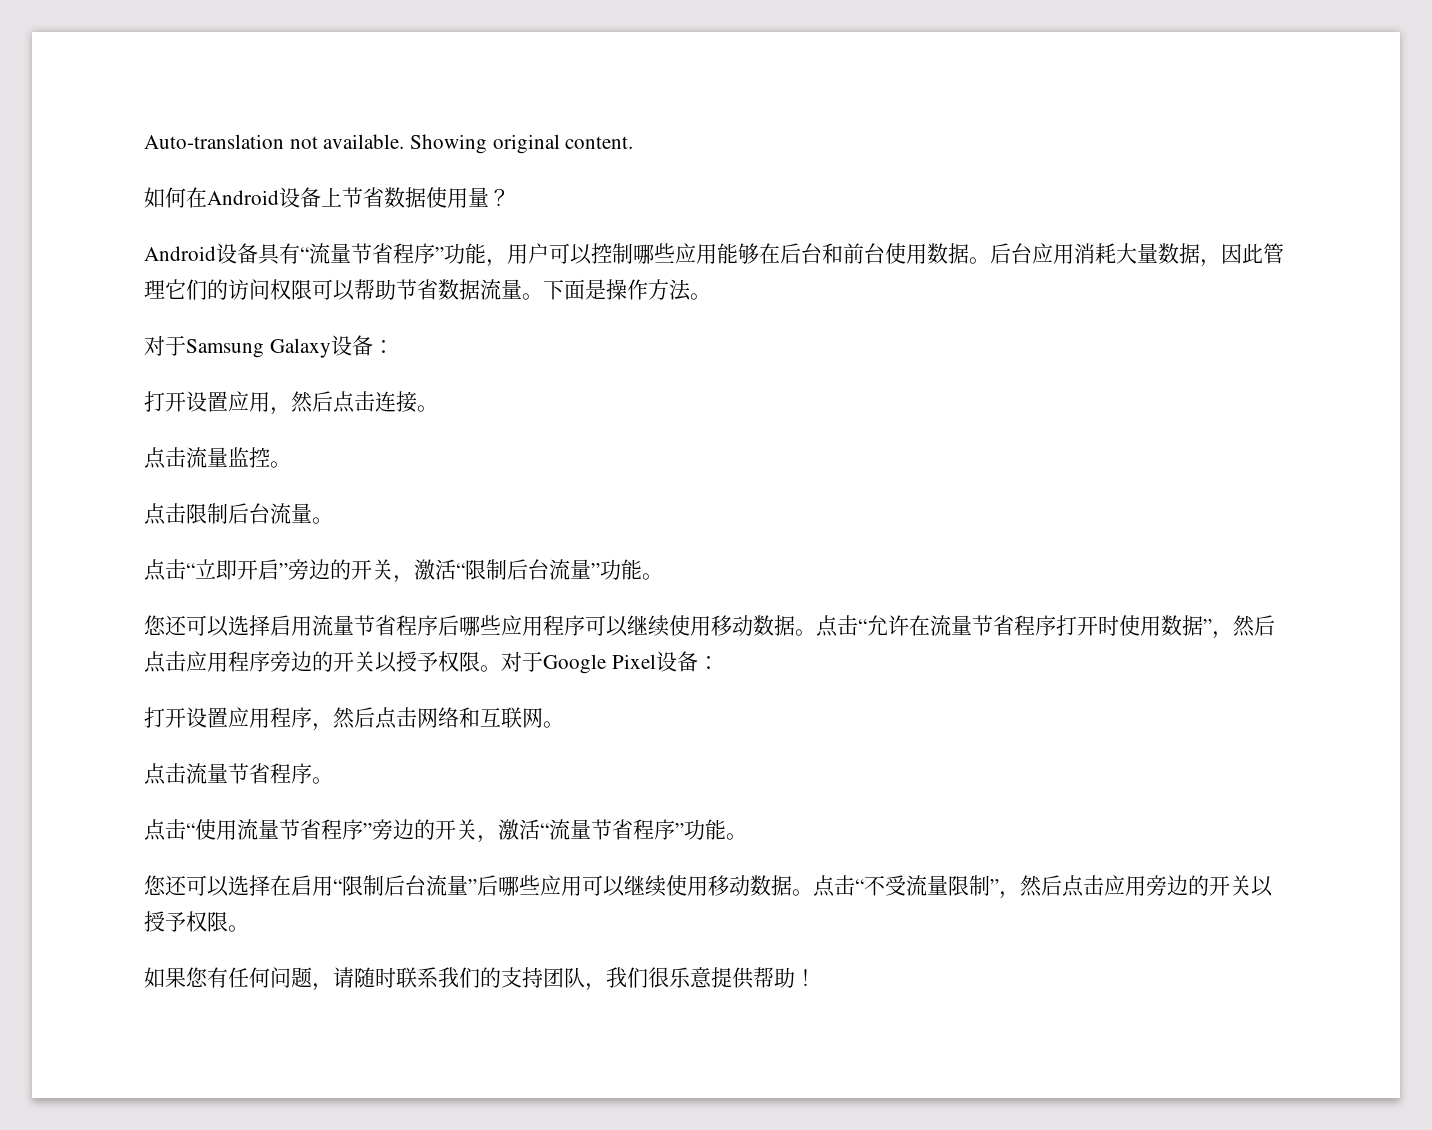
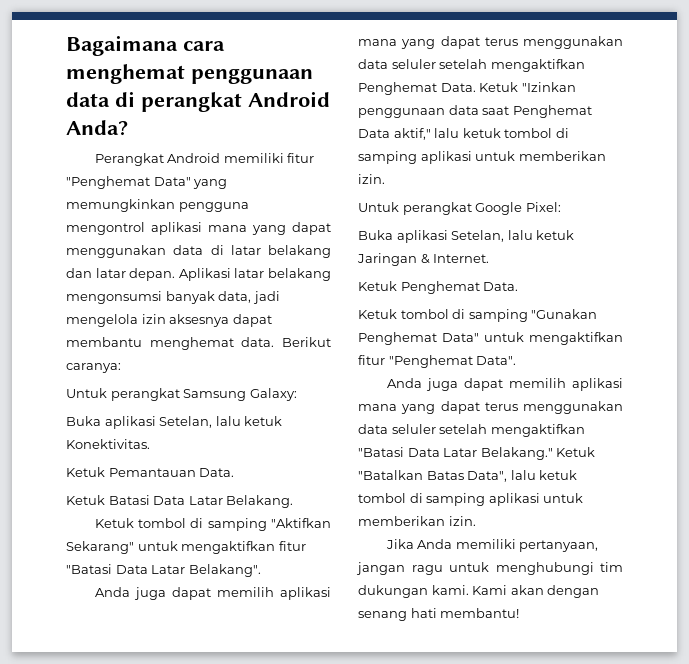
- Auto-translation not available. Showing original content.
- 如何在Android设备上节省数据使用量？
- Android设备具有“流量节省程序”功能，用户可以控制哪些应用能够在后台和前台使用数据。后台应用消耗大量数据，因此管理它们的访问权限可以帮助节省数据流量。下面是操作方法。
- 对于Samsung Galaxy设备：
- 打开设置应用，然后点击连接。
- 点击流量监控。
- 点击限制后台流量。
- 点击“立即开启”旁边的开关，激活“限制后台流量”功能。
- 您还可以选择启用流量节省程序后哪些应用程序可以继续使用移动数据。点击“允许在流量节省程序打开时使用数据”，然后点击应用程序旁边的开关以授予权限。对于Google Pixel设备：
- 打开设置应用程序，然后点击网络和互联网。
- 点击流量节省程序。
- 点击“使用流量节省程序”旁边的开关，激活“流量节省程序”功能。
- 您还可以选择在启用“限制后台流量”后哪些应用可以继续使用移动数据。点击“不受流量限制”，然后点击应用旁边的开关以授予权限。
- 如果您有任何问题，请随时联系我们的支持团队，我们很乐意提供帮助！
+ Bagaimana cara menghemat penggunaan data di perangkat Android Anda?
+ Perangkat Android memiliki fitur "Penghemat Data" yang memungkinkan pengguna mengontrol aplikasi mana yang dapat menggunakan data di latar belakang dan latar depan. Aplikasi latar belakang mengonsumsi banyak data, jadi mengelola izin aksesnya dapat membantu menghemat data. Berikut caranya:
+ Untuk perangkat Samsung Galaxy:
+ Buka aplikasi Setelan, lalu ketuk Konektivitas.
+ Ketuk Pemantauan Data.
+ Ketuk Batasi Data Latar Belakang.
+ Ketuk tombol di samping "Aktifkan Sekarang" untuk mengaktifkan fitur "Batasi Data Latar Belakang".
+ Anda juga dapat memilih aplikasi mana yang dapat terus menggunakan data seluler setelah mengaktifkan Penghemat Data. Ketuk "Izinkan penggunaan data saat Penghemat Data aktif," lalu ketuk tombol di samping aplikasi untuk memberikan izin.
+ Untuk perangkat Google Pixel:
+ Buka aplikasi Setelan, lalu ketuk Jaringan & Internet.
+ Ketuk Penghemat Data.
+ Ketuk tombol di samping "Gunakan Penghemat Data" untuk mengaktifkan fitur "Penghemat Data".
+ Anda juga dapat memilih aplikasi mana yang dapat terus menggunakan data seluler setelah mengaktifkan "Batasi Data Latar Belakang." Ketuk "Batalkan Batas Data", lalu ketuk tombol di samping aplikasi untuk memberikan izin.
+ Jika Anda memiliki pertanyaan, jangan ragu untuk menghubungi tim dukungan kami. Kami akan dengan senang hati membantu!

